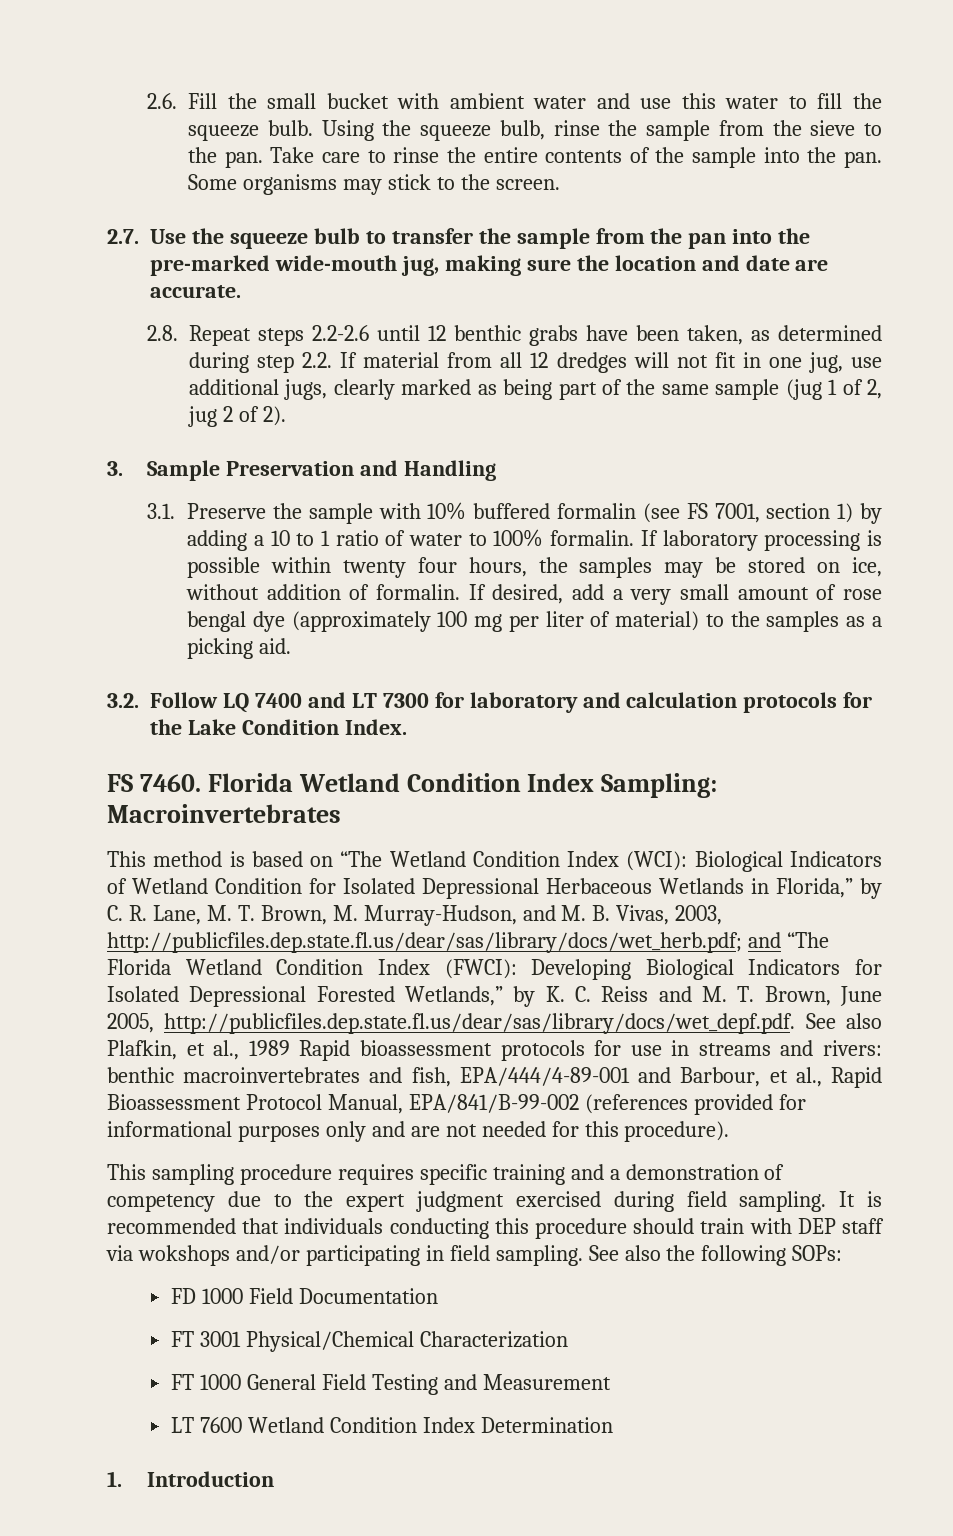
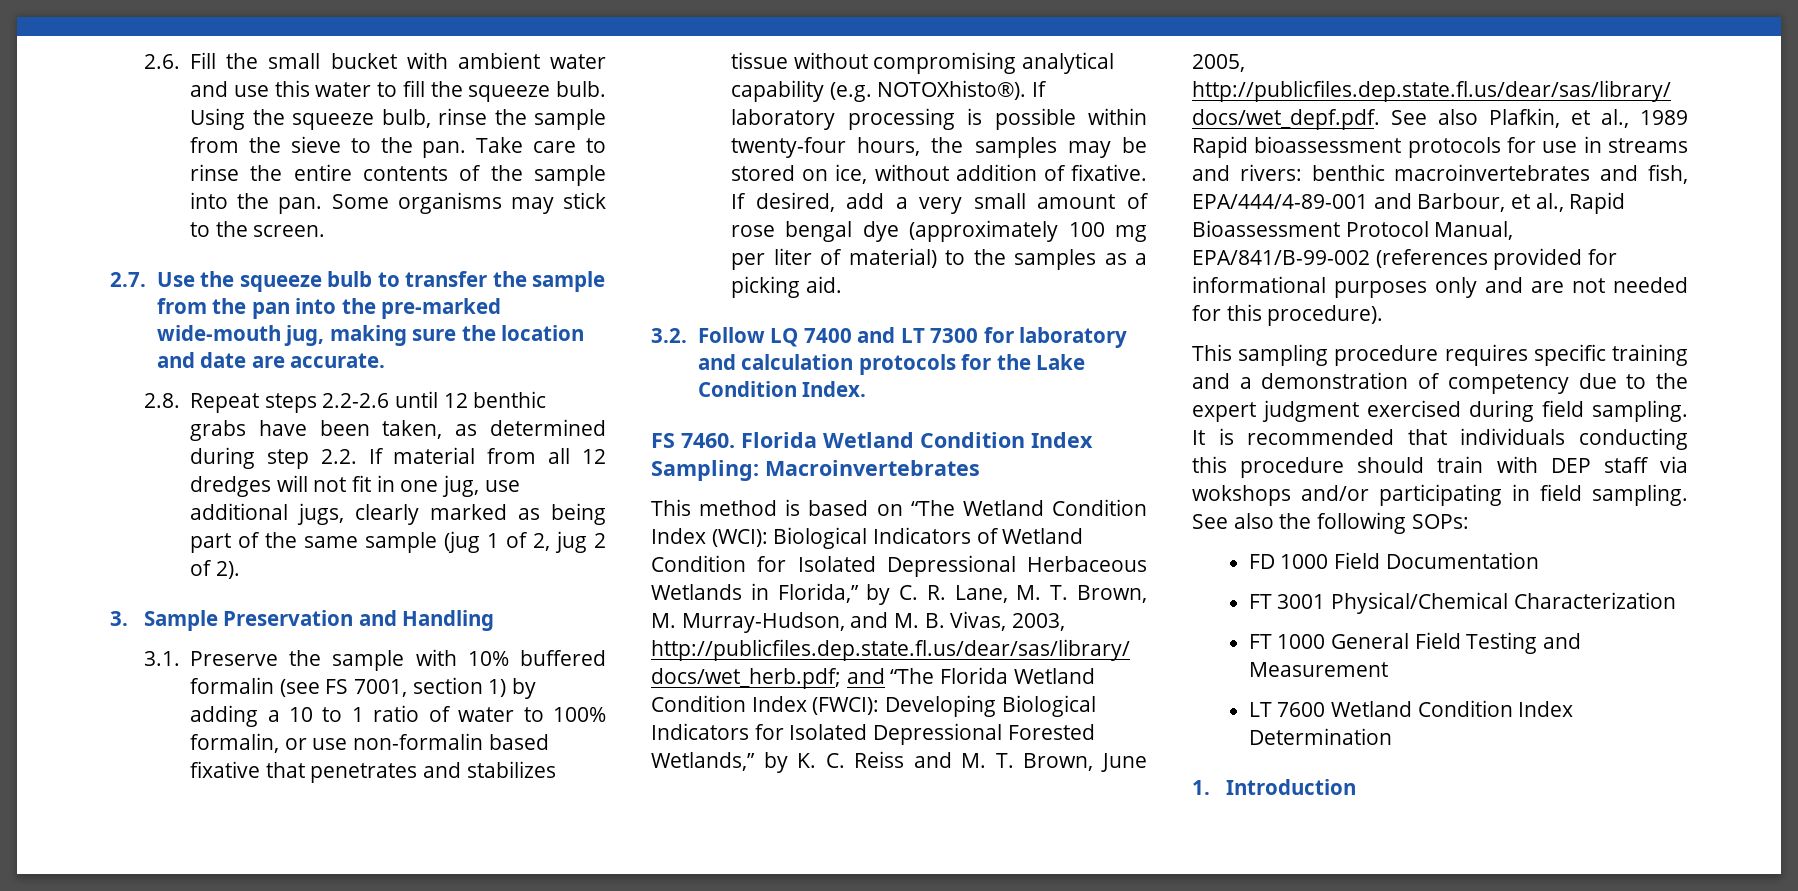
- 3.1. Preserve the sample with 10% buffered formalin (see FS 7001, section 1) by adding a 10 to 1 ratio of water to 100% formalin.
+ 3.1. Preserve the sample with 10% buffered formalin (see FS 7001, section 1) by adding a 10 to 1 ratio of water to 100% formalin, or use non-formalin based fixative that penetrates and stabilizes tissue without compromising analytical capability (e.g. NOTOXhisto®).
- If laboratory processing is possible within twenty four hours, the samples may be stored on ice, without addition of formalin.
+ If laboratory processing is possible within twenty-four hours, the samples may be stored on ice, without addition of fixative.

